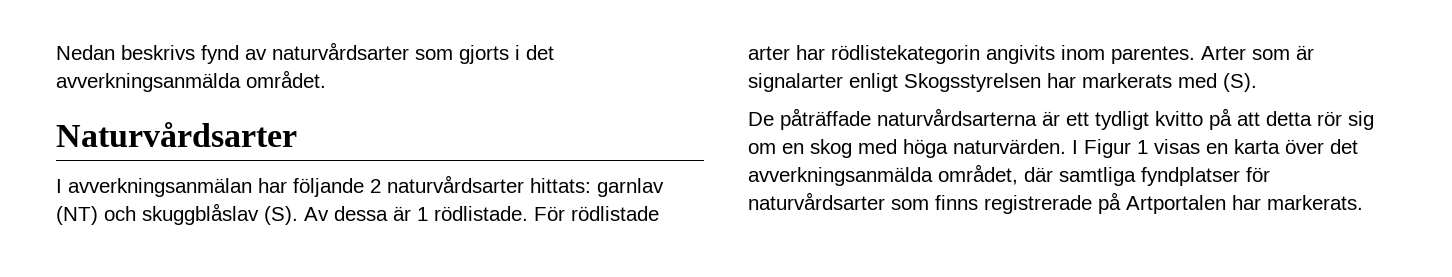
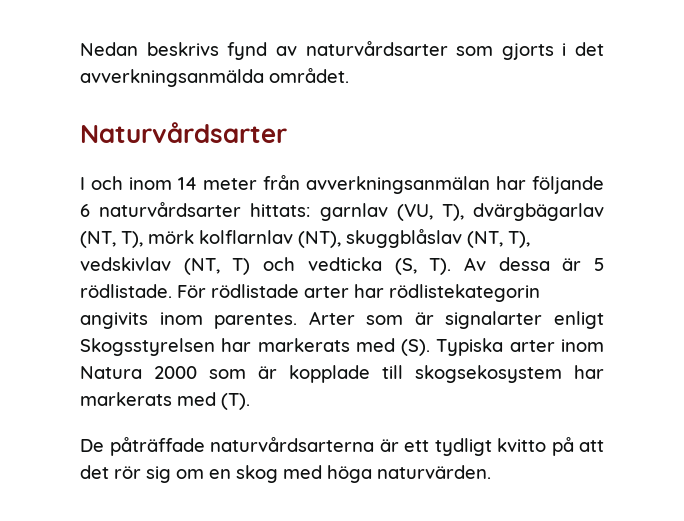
- I avverkningsanmälan har följande 2 naturvårdsarter hittats: garnlav (NT) och skuggblåslav (S). Av dessa är 1 rödlistade.
+ I och inom 14 meter från avverkningsanmälan har följande 6 naturvårdsarter hittats: garnlav (VU, T), dvärgbägarlav (NT, T), mörk kolflarnlav (NT), skuggblåslav (NT, T), vedskivlav (NT, T) och vedticka (S, T). Av dessa är 5 rödlistade.
- Arter som är signalarter enligt Skogsstyrelsen har markerats med (S).
+ Arter som är signalarter enligt Skogsstyrelsen har markerats med (S). Typiska arter inom Natura 2000 som är kopplade till skogsekosystem har markerats med (T).
- De påträffade naturvårdsarterna är ett tydligt kvitto på att detta rör sig om en skog med höga naturvärden. I Figur 1 visas en karta över det avverkningsanmälda området, där samtliga fyndplatser för naturvårdsarter som finns registrerade på Artportalen har markerats.
+ De påträffade naturvårdsarterna är ett tydligt kvitto på att det rör sig om en skog med höga naturvärden.

